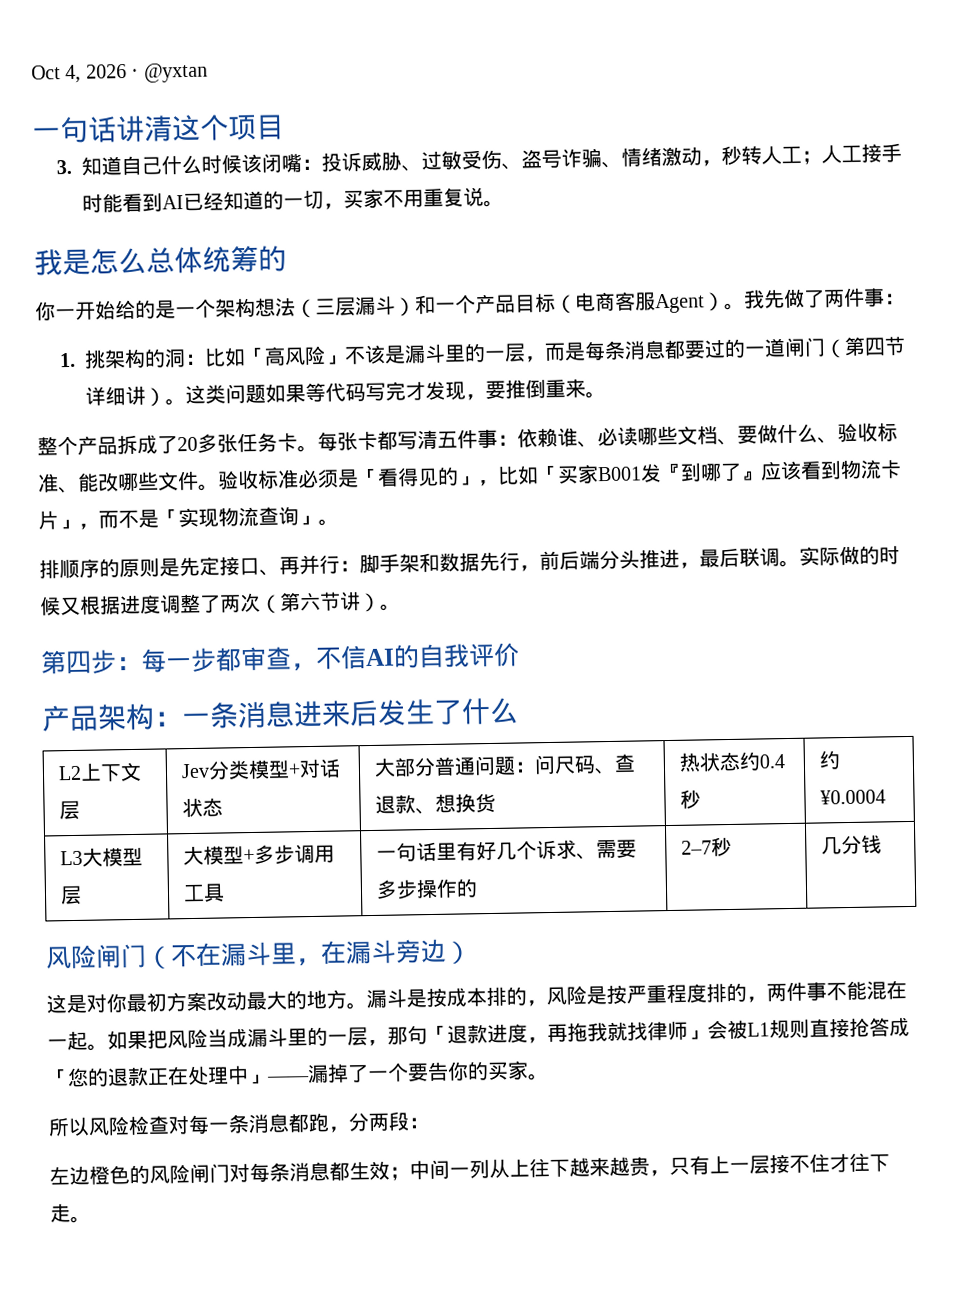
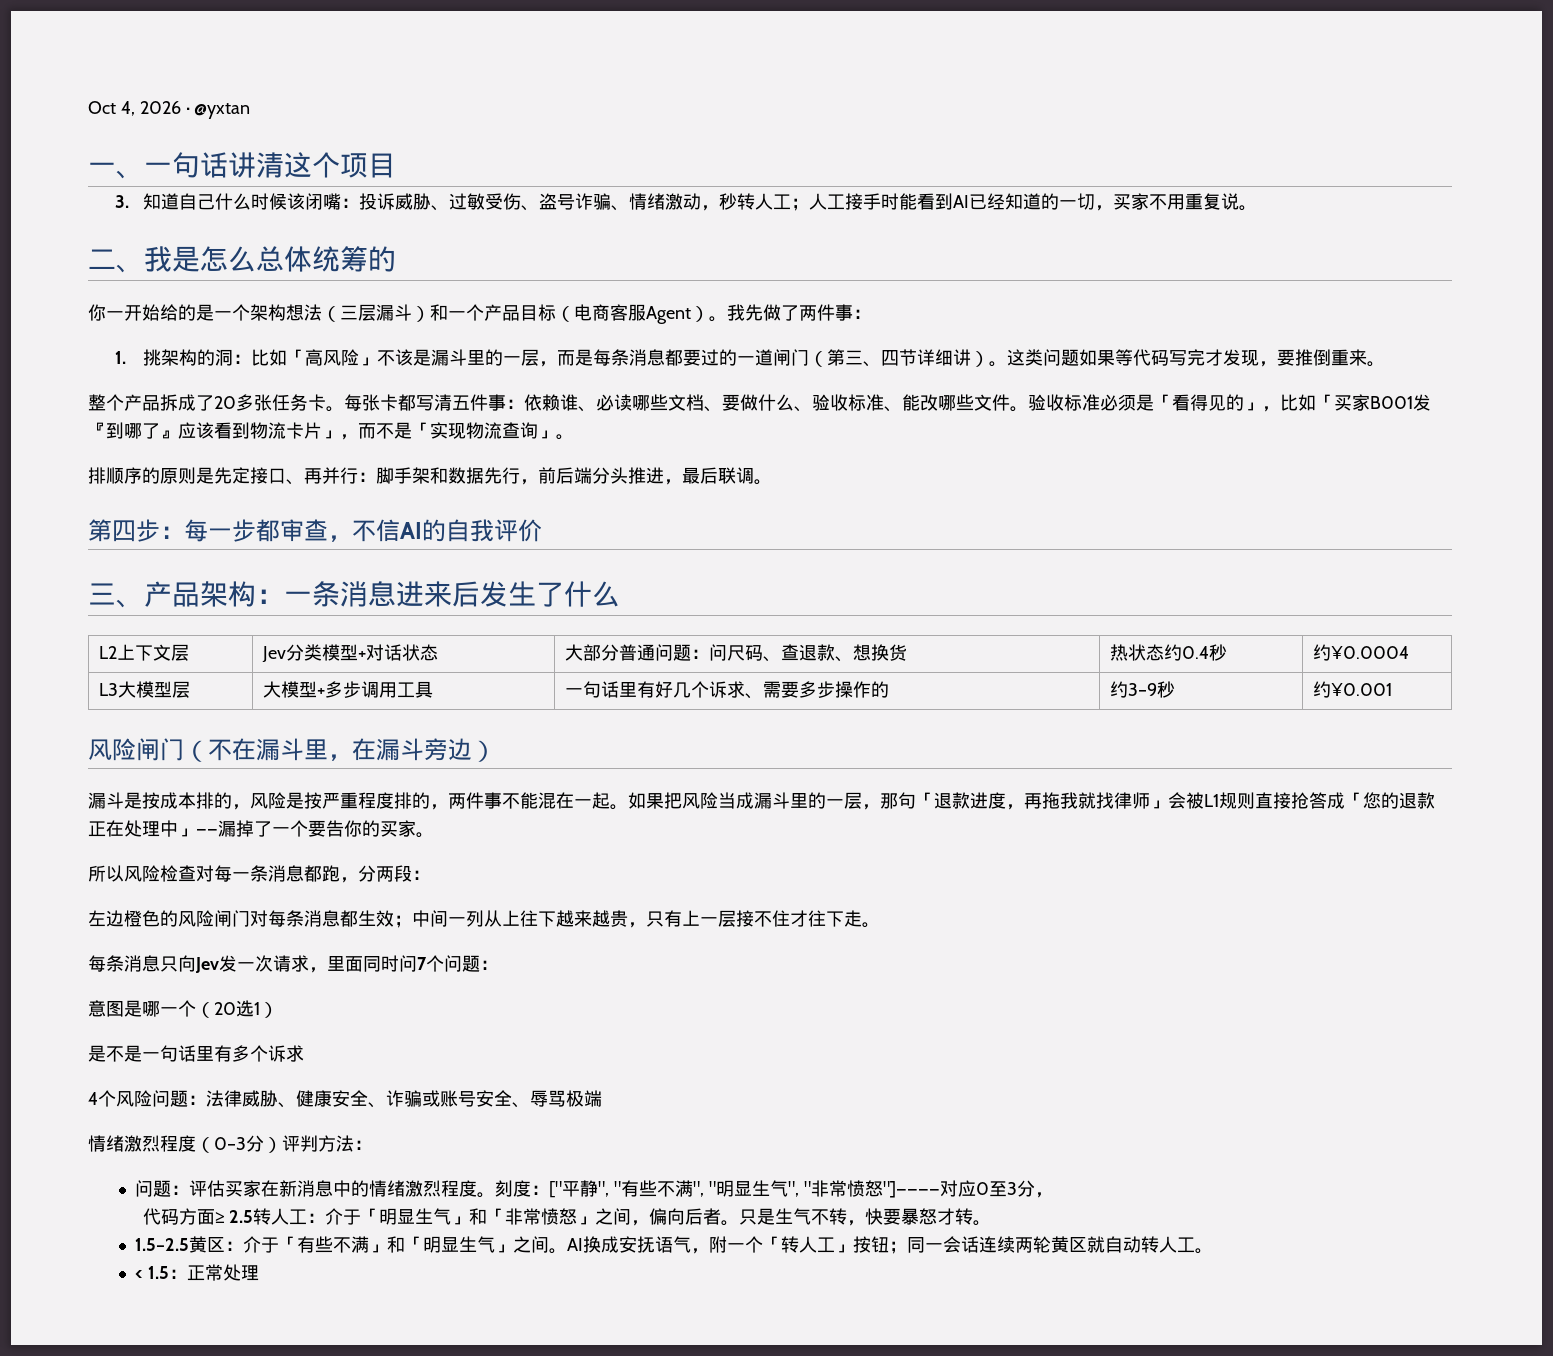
- 一句话讲清这个项目
+ 一、一句话讲清这个项目
- 我是怎么总体统筹的
+ 二、我是怎么总体统筹的
- 1.挑架构的洞：比如「高风险」不该是漏斗里的一层，而是每条消息都要过的一道闸门（第四节详细讲）。
+ 1.挑架构的洞：比如「高风险」不该是漏斗里的一层，而是每条消息都要过的一道闸门（第三、四节详细讲）。
- 实际做的时候又根据进度调整了两次（第六节讲）。
- 产品架构：一条消息进来后发生了什么
+ 三、产品架构：一条消息进来后发生了什么
- L3大模型层 | 大模型+多步调用工具 | 一句话里有好几个诉求、需要多步操作的 | 2–7秒 | 几分钱
+ L3大模型层 | 大模型+多步调用工具 | 一句话里有好几个诉求、需要多步操作的 | 约3–9秒 | 约¥0.001
- 这是对你最初方案改动最大的地方。
+ 每条消息只向Jev发一次请求，里面同时问7个问题：
+ 意图是哪一个（20选1）
+ 是不是一句话里有多个诉求
+ 4个风险问题：法律威胁、健康安全、诈骗或账号安全、辱骂极端
+ 情绪激烈程度（0–3分）评判方法：
+ 问题：评估买家在新消息中的情绪激烈程度。刻度：["平静", "有些不满", "明显生气", "非常愤怒"]————对应0至3分，
+ 代码方面≥ 2.5转人工：介于「明显生气」和「非常愤怒」之间，偏向后者。只是生气不转，快要暴怒才转。
+ 1.5–2.5黄区：介于「有些不满」和「明显生气」之间。AI换成安抚语气，附一个「转人工」按钮；同一会话连续两轮黄区就自动转人工。
+ < 1.5：正常处理

